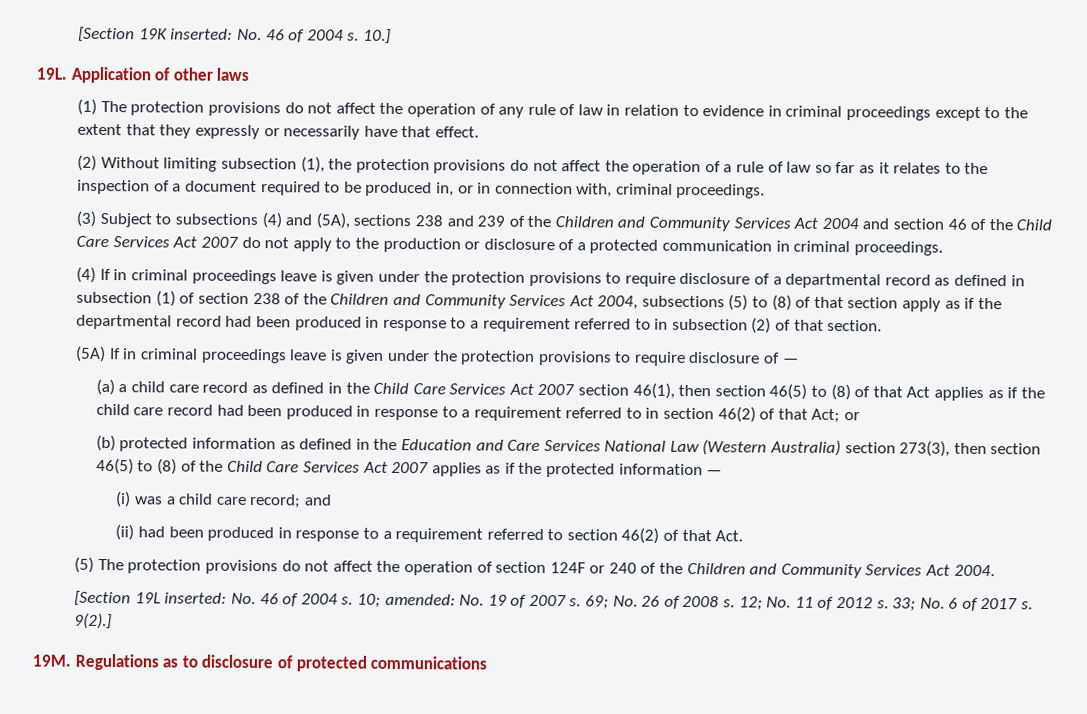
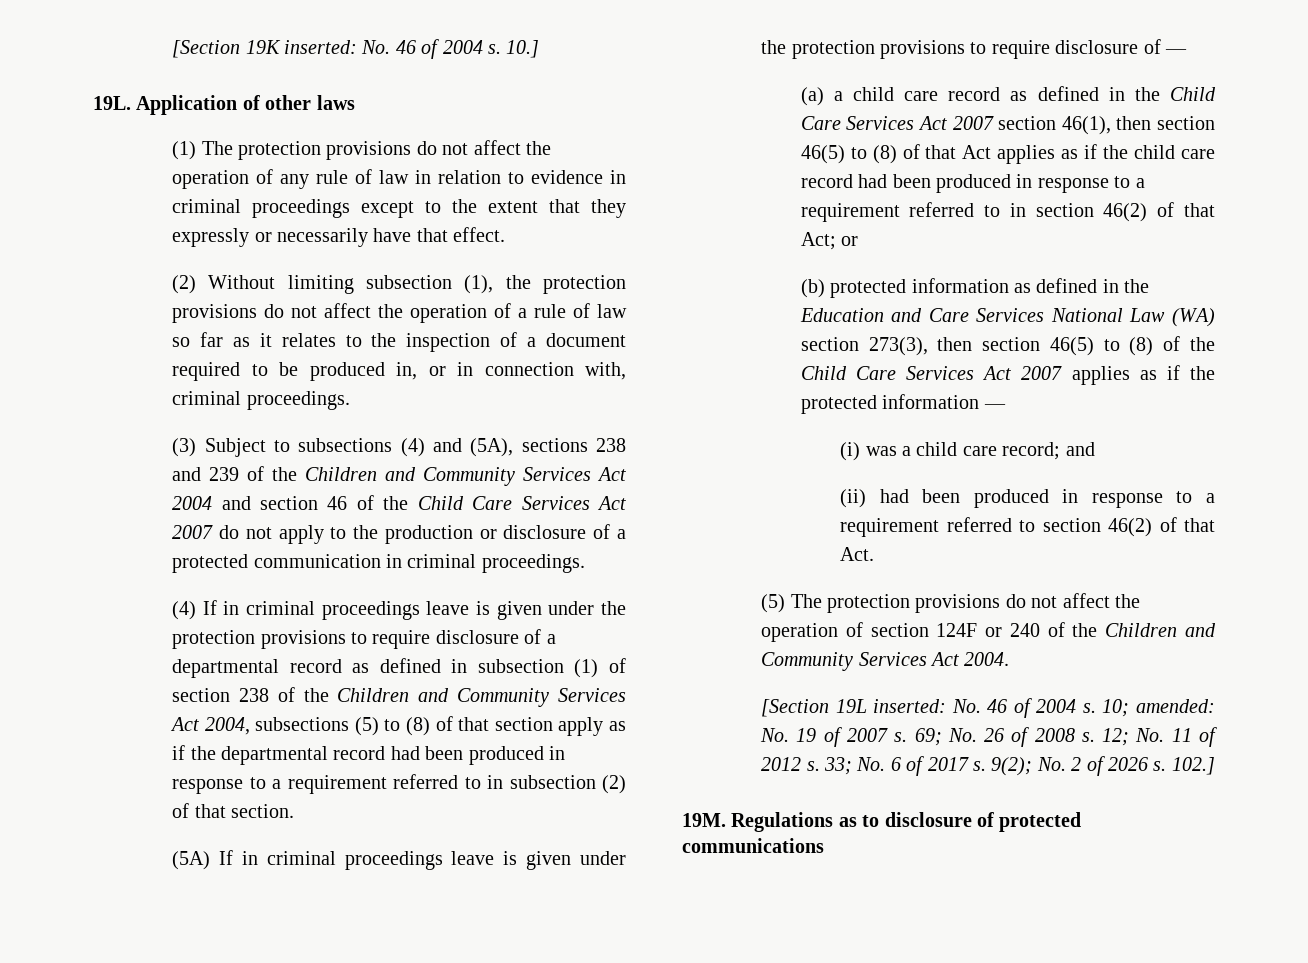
- (b) protected information as defined in the Education and Care Services National Law (Western Australia) section 273(3), then section 46(5) to (8) of the Child Care Services Act 2007 applies as if the protected information —
+ (b) protected information as defined in the Education and Care Services National Law (WA) section 273(3), then section 46(5) to (8) of the Child Care Services Act 2007 applies as if the protected information —
- 9(2).]
+ 9(2); No. 2 of 2026 s. 102.]

